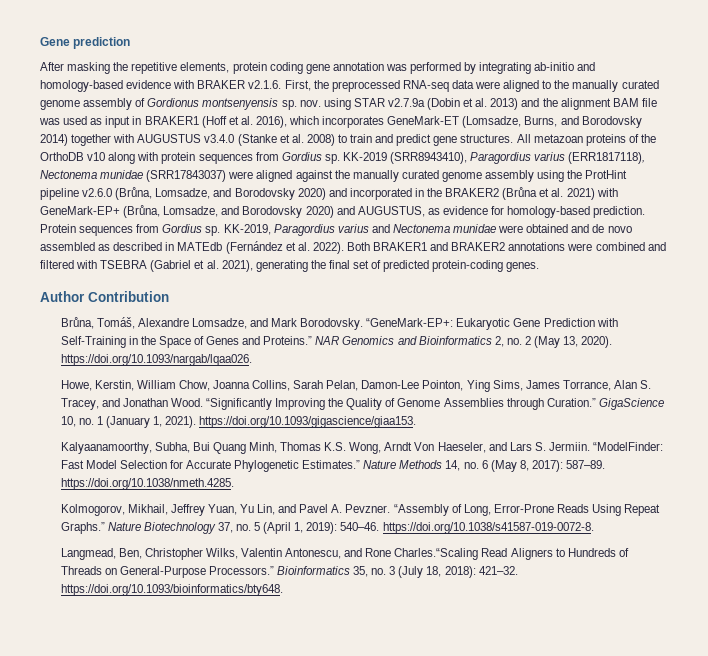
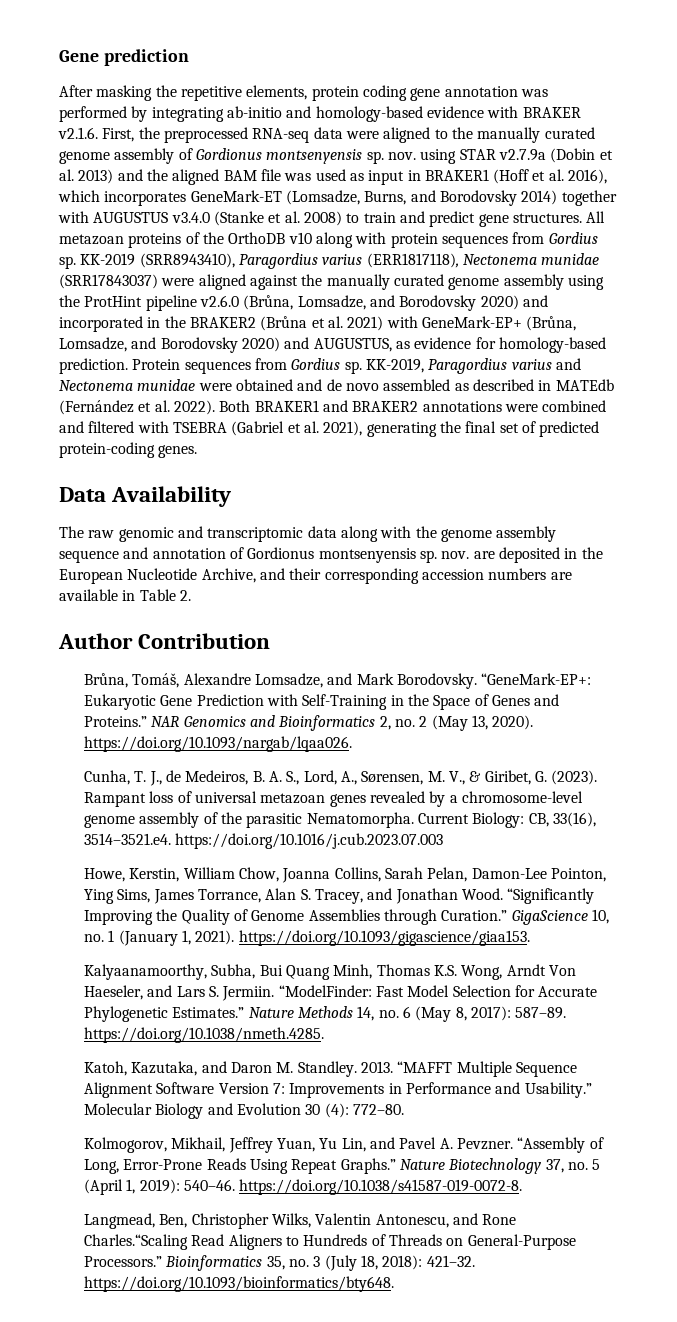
- After masking the repetitive elements, protein coding gene annotation was performed by integrating ab-initio and homology-based evidence with BRAKER v2.1.6. First, the preprocessed RNA-seq data were aligned to the manually curated genome assembly of Gordionus montsenyensis sp. nov. using STAR v2.7.9a (Dobin et al. 2013) and the alignment BAM file was used as input in BRAKER1 (Hoff et al. 2016), which incorporates GeneMark-ET (Lomsadze, Burns, and Borodovsky 2014) together with AUGUSTUS v3.4.0 (Stanke et al. 2008) to train and predict gene structures.
+ After masking the repetitive elements, protein coding gene annotation was performed by integrating ab-initio and homology-based evidence with BRAKER v2.1.6. First, the preprocessed RNA-seq data were aligned to the manually curated genome assembly of Gordionus montsenyensis sp. nov. using STAR v2.7.9a (Dobin et al. 2013) and the aligned BAM file was used as input in BRAKER1 (Hoff et al. 2016), which incorporates GeneMark-ET (Lomsadze, Burns, and Borodovsky 2014) together with AUGUSTUS v3.4.0 (Stanke et al. 2008) to train and predict gene structures.
+ Data Availability
+ The raw genomic and transcriptomic data along with the genome assembly sequence and annotation of Gordionus montsenyensis sp. nov. are deposited in the European Nucleotide Archive, and their corresponding accession numbers are available in Table 2.
+ Cunha, T. J., de Medeiros, B. A. S., Lord, A., Sørensen, M. V., & Giribet, G. (2023). Rampant loss of universal metazoan genes revealed by a chromosome-level genome assembly of the parasitic Nematomorpha. Current Biology: CB, 33(16), 3514–3521.e4. https://doi.org/10.1016/j.cub.2023.07.003
+ Katoh, Kazutaka, and Daron M. Standley. 2013. “MAFFT Multiple Sequence Alignment Software Version 7: Improvements in Performance and Usability.” Molecular Biology and Evolution 30 (4): 772–80.

